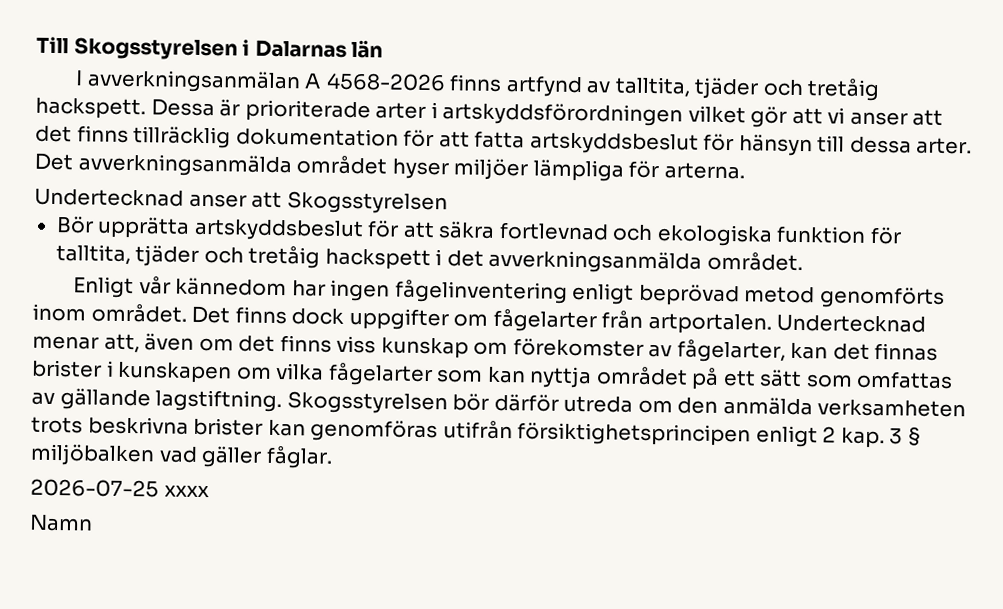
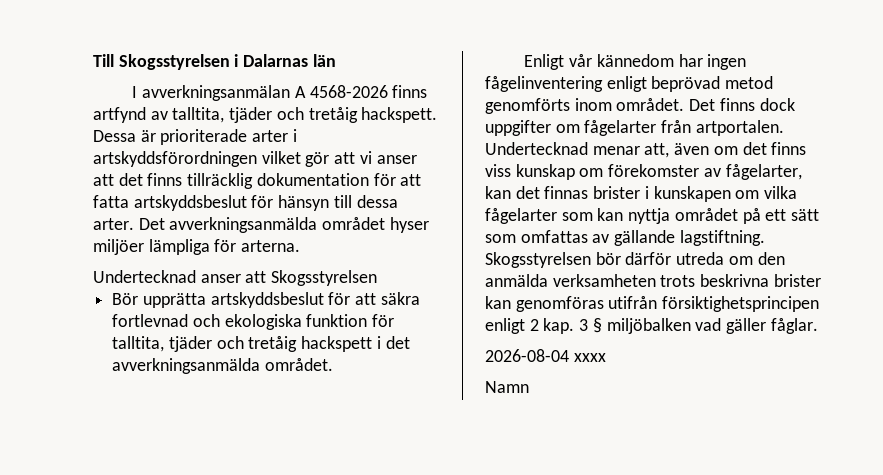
- 2026-07-25 xxxx
+ 2026-08-04 xxxx

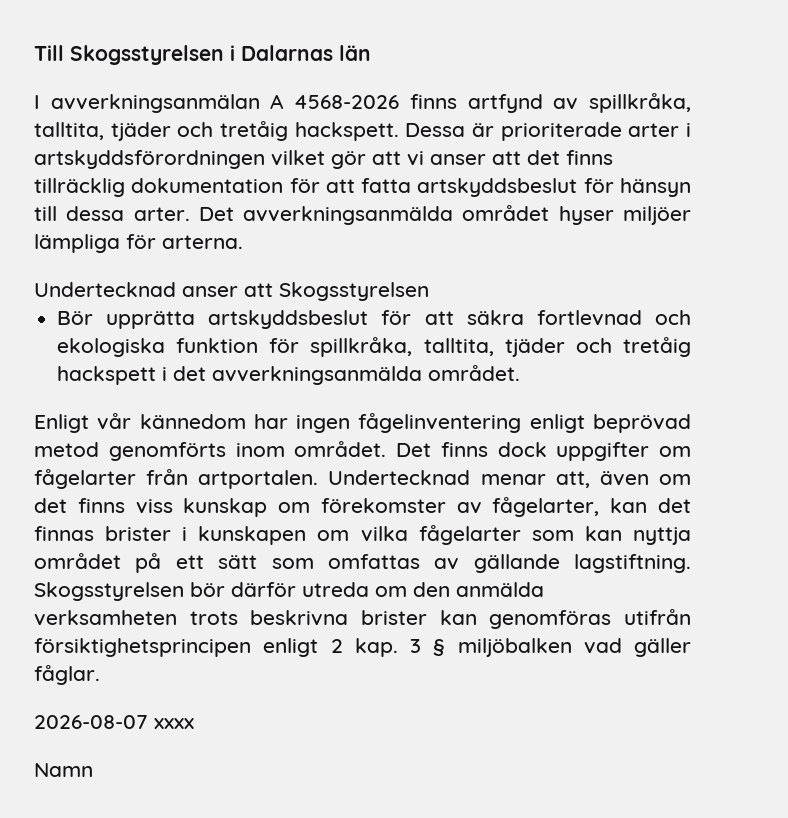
- I avverkningsanmälan A 4568-2026 finns artfynd av talltita, tjäder och tretåig hackspett.
+ I avverkningsanmälan A 4568-2026 finns artfynd av spillkråka, talltita, tjäder och tretåig hackspett.
- Bör upprätta artskyddsbeslut för att säkra fortlevnad och ekologiska funktion för talltita, tjäder och tretåig hackspett i det avverkningsanmälda området.
+ Bör upprätta artskyddsbeslut för att säkra fortlevnad och ekologiska funktion för spillkråka, talltita, tjäder och tretåig hackspett i det avverkningsanmälda området.
- 2026-08-04 xxxx
+ 2026-08-07 xxxx

